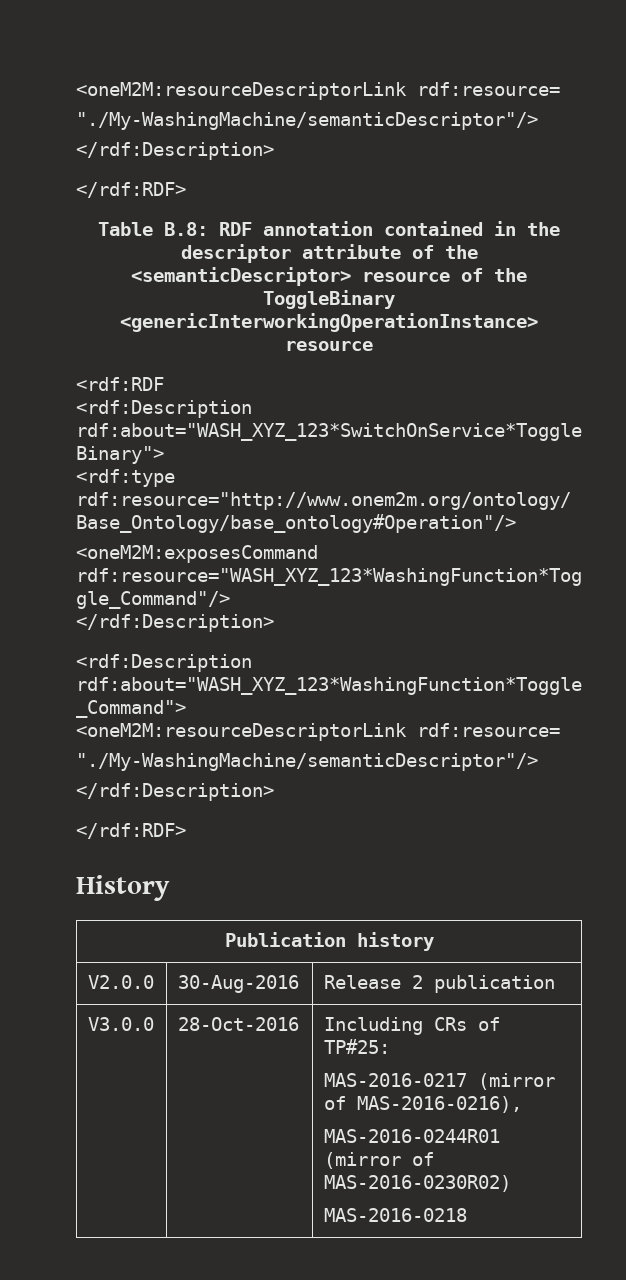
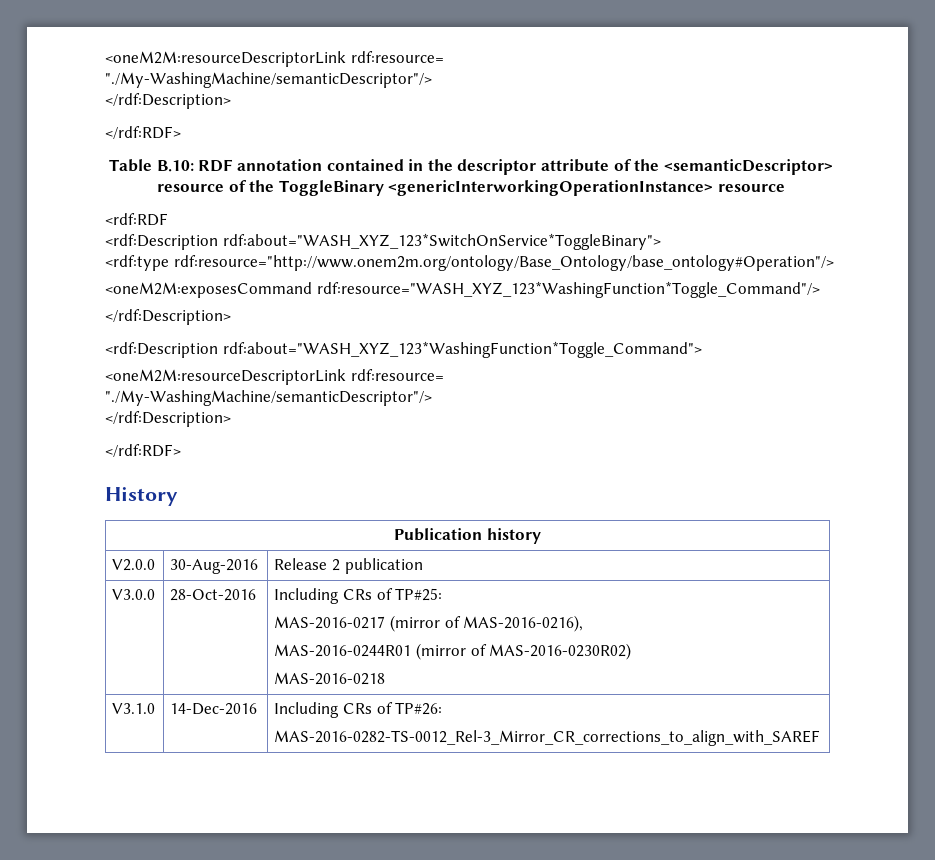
- Table B.8: RDF annotation contained in the descriptor attribute of the <semanticDescriptor> resource of the ToggleBinary <genericInterworkingOperationInstance> resource
+ Table B.10: RDF annotation contained in the descriptor attribute of the <semanticDescriptor> resource of the ToggleBinary <genericInterworkingOperationInstance> resource
+ V3.1.0 | 14-Dec-2016 | Including CRs of TP#26:
+ MAS-2016-0282-TS-0012_Rel-3_Mirror_CR_corrections_to_align_with_SAREF

